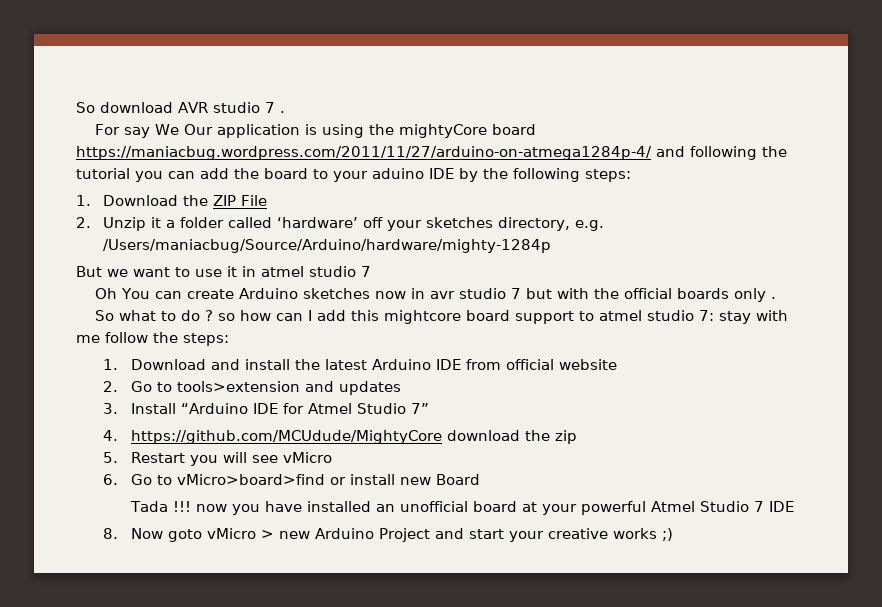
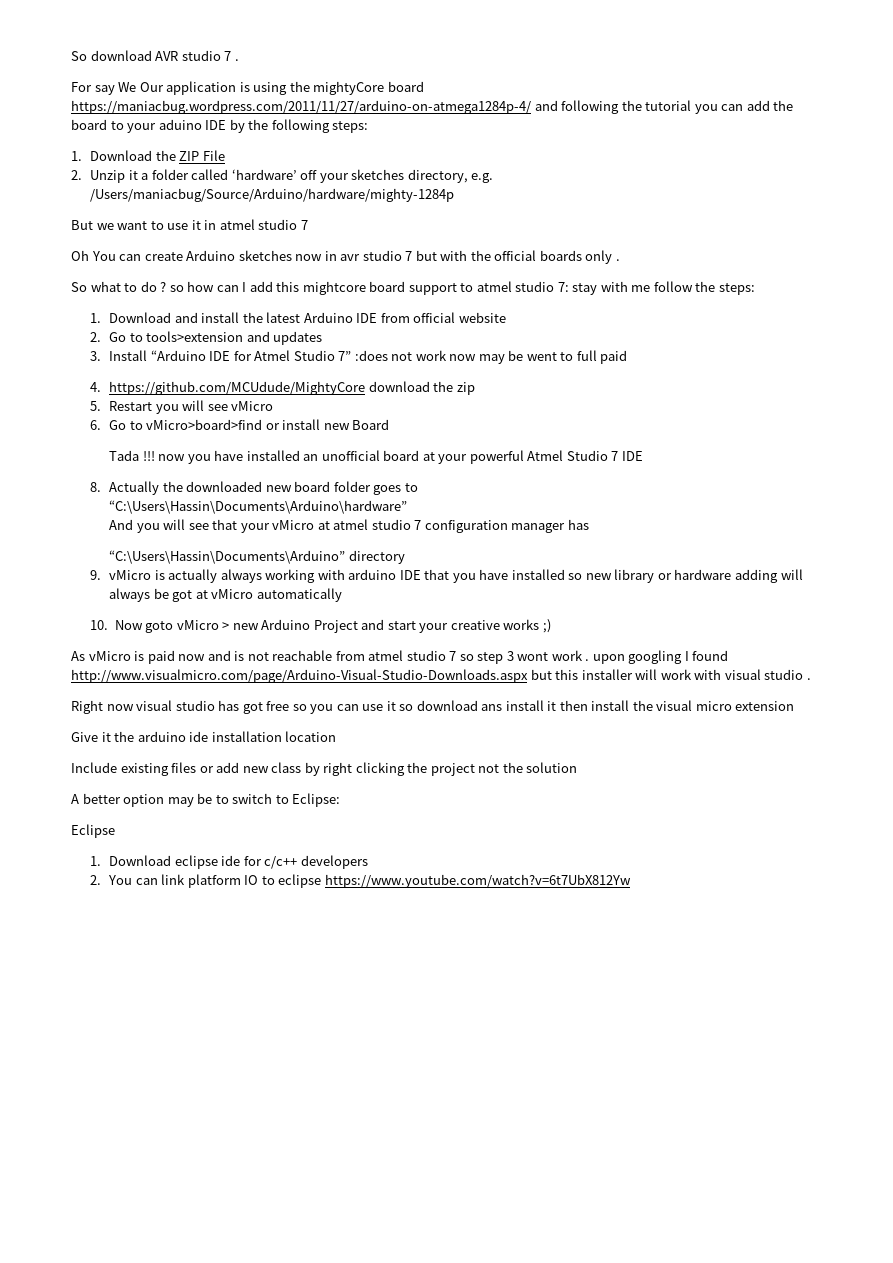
- 3. Install “Arduino IDE for Atmel Studio 7”
+ 3. Install “Arduino IDE for Atmel Studio 7” :does not work now may be went to full paid
- 8. Now goto vMicro > new Arduino Project and start your creative works ;)
+ 8. Actually the downloaded new board folder goes to
+ “C:\Users\Hassin\Documents\Arduino\hardware”
+ And you will see that your vMicro at atmel studio 7 configuration manager has
+ “C:\Users\Hassin\Documents\Arduino” directory
+ 9. vMicro is actually always working with arduino IDE that you have installed so new library or hardware adding will always be got at vMicro automatically
+ 10. Now goto vMicro > new Arduino Project and start your creative works ;)
+ As vMicro is paid now and is not reachable from atmel studio 7 so step 3 wont work . upon googling I found http://www.visualmicro.com/page/Arduino-Visual-Studio-Downloads.aspx but this installer will work with visual studio .
+ Right now visual studio has got free so you can use it so download ans install it then install the visual micro extension
+ Give it the arduino ide installation location
+ Include existing files or add new class by right clicking the project not the solution
+ A better option may be to switch to Eclipse:
+ Eclipse
+ 1. Download eclipse ide for c/c++ developers
+ 2. You can link platform IO to eclipse https://www.youtube.com/watch?v=6t7UbX812Yw

